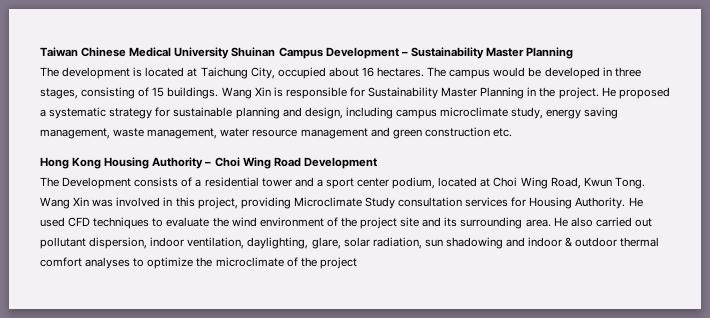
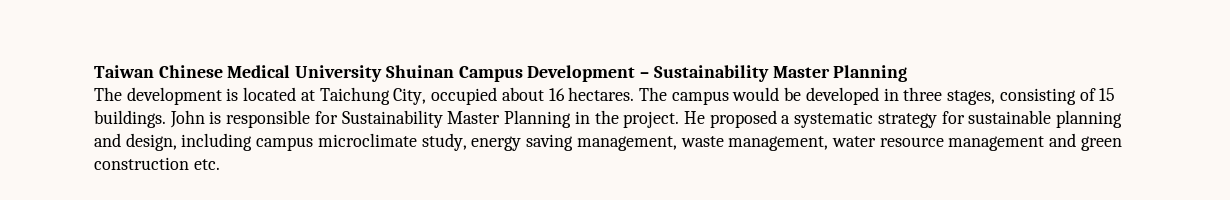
- Wang Xin is responsible for Sustainability Master Planning in the project.
+ John is responsible for Sustainability Master Planning in the project.
- Hong Kong Housing Authority – Choi Wing Road Development
- The Development consists of a residential tower and a sport center podium, located at Choi Wing Road, Kwun Tong. Wang Xin was involved in this project, providing Microclimate Study consultation services for Housing Authority. He used CFD techniques to evaluate the wind environment of the project site and its surrounding area. He also carried out pollutant dispersion, indoor ventilation, daylighting, glare, solar radiation, sun shadowing and indoor & outdoor thermal comfort analyses to optimize the microclimate of the project

